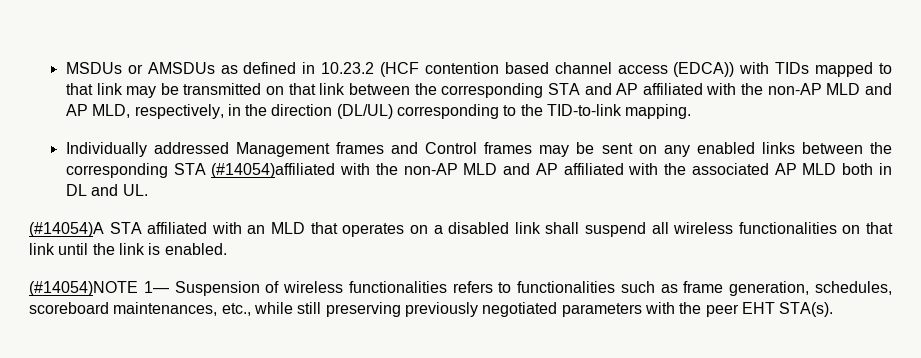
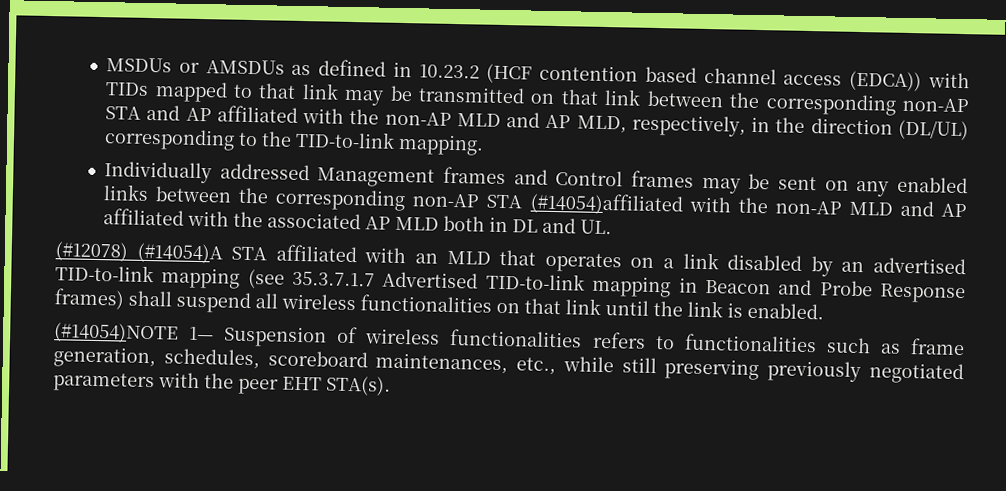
- MSDUs or AMSDUs as defined in 10.23.2 (HCF contention based channel access (EDCA)) with TIDs mapped to that link may be transmitted on that link between the corresponding STA and AP affiliated with the non-AP MLD and AP MLD, respectively, in the direction (DL/UL) corresponding to the TID-to-link mapping.
+ MSDUs or AMSDUs as defined in 10.23.2 (HCF contention based channel access (EDCA)) with TIDs mapped to that link may be transmitted on that link between the corresponding non-AP STA and AP affiliated with the non-AP MLD and AP MLD, respectively, in the direction (DL/UL) corresponding to the TID-to-link mapping.
- Individually addressed Management frames and Control frames may be sent on any enabled links between the corresponding STA (#14054)affiliated with the non-AP MLD and AP affiliated with the associated AP MLD both in DL and UL.
+ Individually addressed Management frames and Control frames may be sent on any enabled links between the corresponding non-AP STA (#14054)affiliated with the non-AP MLD and AP affiliated with the associated AP MLD both in DL and UL.
- (#14054)A STA affiliated with an MLD that operates on a disabled link shall suspend all wireless functionalities on that link until the link is enabled.
+ (#12078) (#14054)A STA affiliated with an MLD that operates on a link disabled by an advertised TID-to-link mapping (see 35.3.7.1.7 Advertised TID-to-link mapping in Beacon and Probe Response frames) shall suspend all wireless functionalities on that link until the link is enabled.

